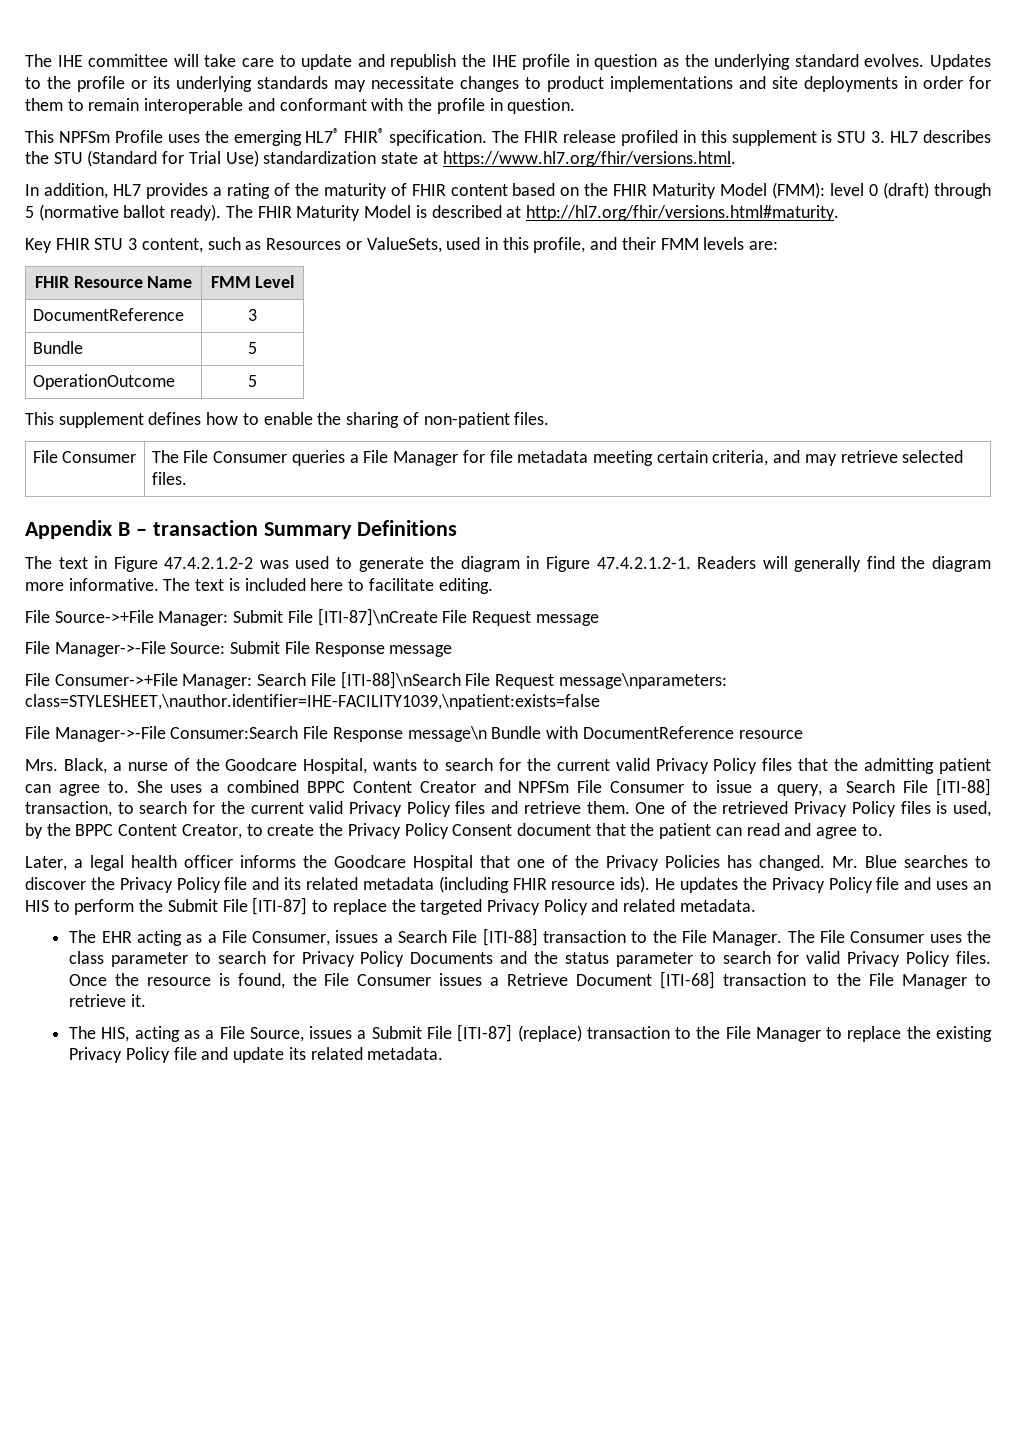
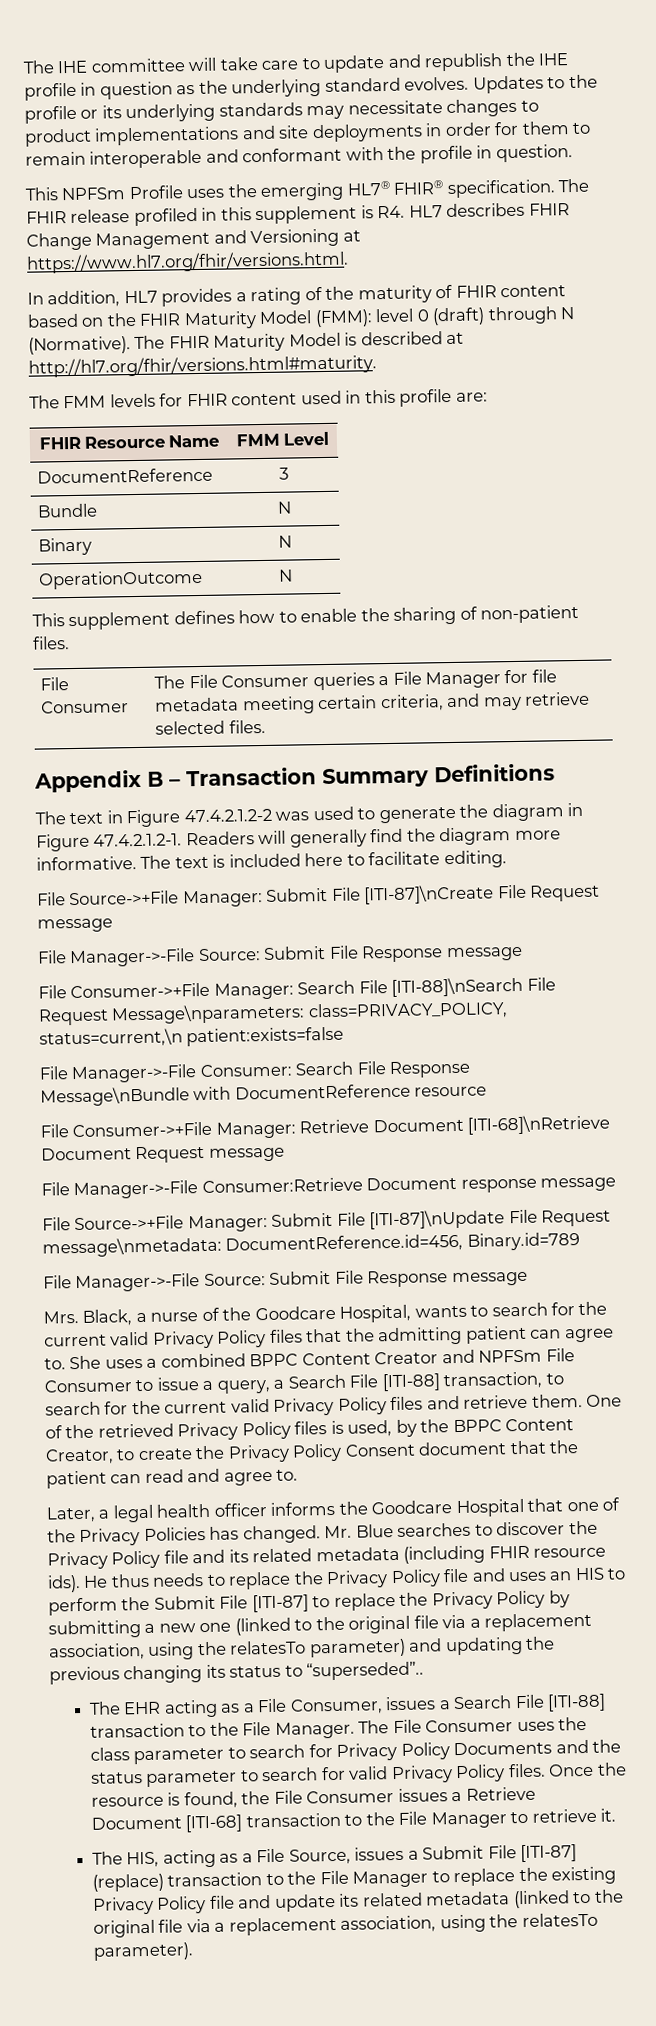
- The FHIR release profiled in this supplement is STU 3. HL7 describes the STU (Standard for Trial Use) standardization state at https://www.hl7.org/fhir/versions.html.
+ The FHIR release profiled in this supplement is R4. HL7 describes FHIR Change Management and Versioning at https://www.hl7.org/fhir/versions.html.
- In addition, HL7 provides a rating of the maturity of FHIR content based on the FHIR Maturity Model (FMM): level 0 (draft) through 5 (normative ballot ready).
+ In addition, HL7 provides a rating of the maturity of FHIR content based on the FHIR Maturity Model (FMM): level 0 (draft) through N (Normative).
- Key FHIR STU 3 content, such as Resources or ValueSets, used in this profile, and their FMM levels are:
+ The FMM levels for FHIR content used in this profile are:
- Bundle | 5
+ Bundle | N
+ Binary | N
- OperationOutcome | 5
+ OperationOutcome | N
- Appendix B – transaction Summary Definitions
+ Appendix B – Transaction Summary Definitions
- File Consumer->+File Manager: Search File [ITI-88]\nSearch File Request message\nparameters: class=STYLESHEET,\nauthor.identifier=IHE-FACILITY1039,\npatient:exists=false
- File Manager->-File Consumer:Search File Response message\n Bundle with DocumentReference resource
+ File Consumer->+File Manager: Search File [ITI-88]\nSearch File Request Message\nparameters: class=PRIVACY_POLICY, status=current,\n patient:exists=false
+ File Manager->-File Consumer: Search File Response Message\nBundle with DocumentReference resource
+ File Consumer->+File Manager: Retrieve Document [ITI-68]\nRetrieve Document Request message
+ File Manager->-File Consumer:Retrieve Document response message
+ File Source->+File Manager: Submit File [ITI-87]\nUpdate File Request message\nmetadata: DocumentReference.id=456, Binary.id=789
+ File Manager->-File Source: Submit File Response message
- He updates the Privacy Policy file and uses an HIS to perform the Submit File [ITI-87] to replace the targeted Privacy Policy and related metadata.
+ He thus needs to replace the Privacy Policy file and uses an HIS to perform the Submit File [ITI-87] to replace the Privacy Policy by submitting a new one (linked to the original file via a replacement association, using the relatesTo parameter) and updating the previous changing its status to “superseded”..
- The HIS, acting as a File Source, issues a Submit File [ITI-87] (replace) transaction to the File Manager to replace the existing Privacy Policy file and update its related metadata.
+ The HIS, acting as a File Source, issues a Submit File [ITI-87] (replace) transaction to the File Manager to replace the existing Privacy Policy file and update its related metadata (linked to the original file via a replacement association, using the relatesTo parameter).

